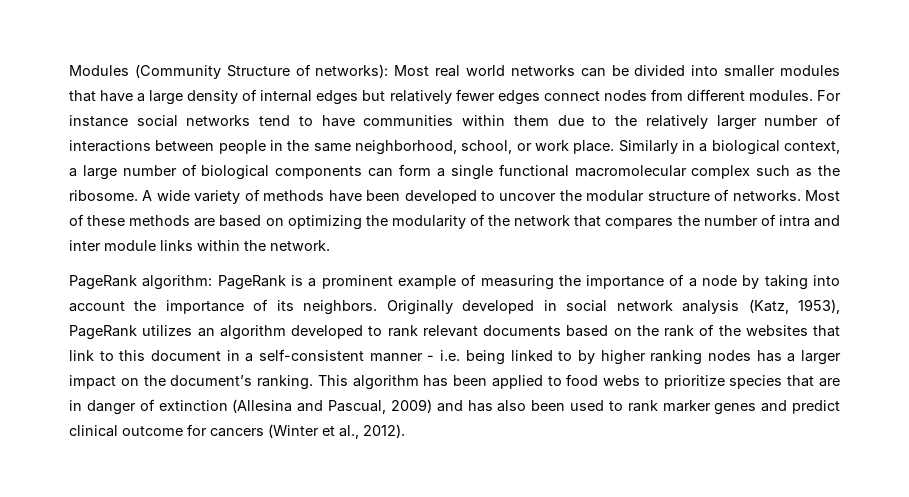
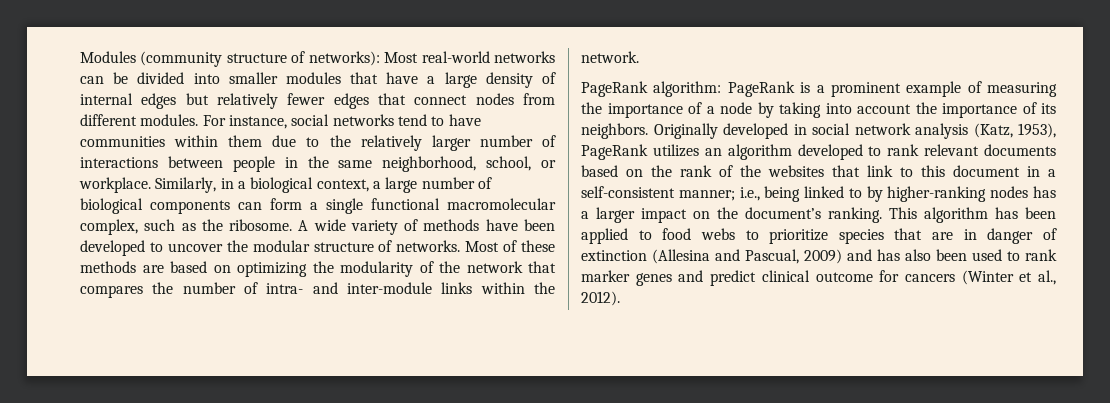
- Modules (Community Structure of networks): Most real world networks can be divided into smaller modules that have a large density of internal edges but relatively fewer edges connect nodes from different modules.
+ Modules (community structure of networks): Most real-world networks can be divided into smaller modules that have a large density of internal edges but relatively fewer edges that connect nodes from different modules.
- For instance social networks tend to have communities within them due to the relatively larger number of interactions between people in the same neighborhood, school, or work place. Similarly in a biological context, a large number of biological components can form a single functional macromolecular complex such as the ribosome.
+ For instance, social networks tend to have communities within them due to the relatively larger number of interactions between people in the same neighborhood, school, or workplace. Similarly, in a biological context, a large number of biological components can form a single functional macromolecular complex, such as the ribosome.
- Most of these methods are based on optimizing the modularity of the network that compares the number of intra and inter module links within the network.
+ Most of these methods are based on optimizing the modularity of the network that compares the number of intra- and inter-module links within the network.
- Originally developed in social network analysis (Katz, 1953), PageRank utilizes an algorithm developed to rank relevant documents based on the rank of the websites that link to this document in a self-consistent manner - i.e. being linked to by higher ranking nodes has a larger impact on the document’s ranking.
+ Originally developed in social network analysis (Katz, 1953), PageRank utilizes an algorithm developed to rank relevant documents based on the rank of the websites that link to this document in a self-consistent manner; i.e., being linked to by higher-ranking nodes has a larger impact on the document’s ranking.

